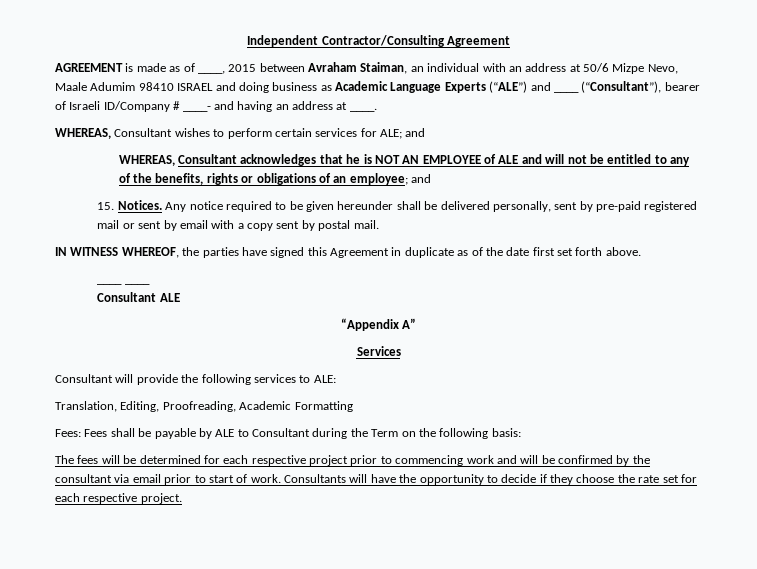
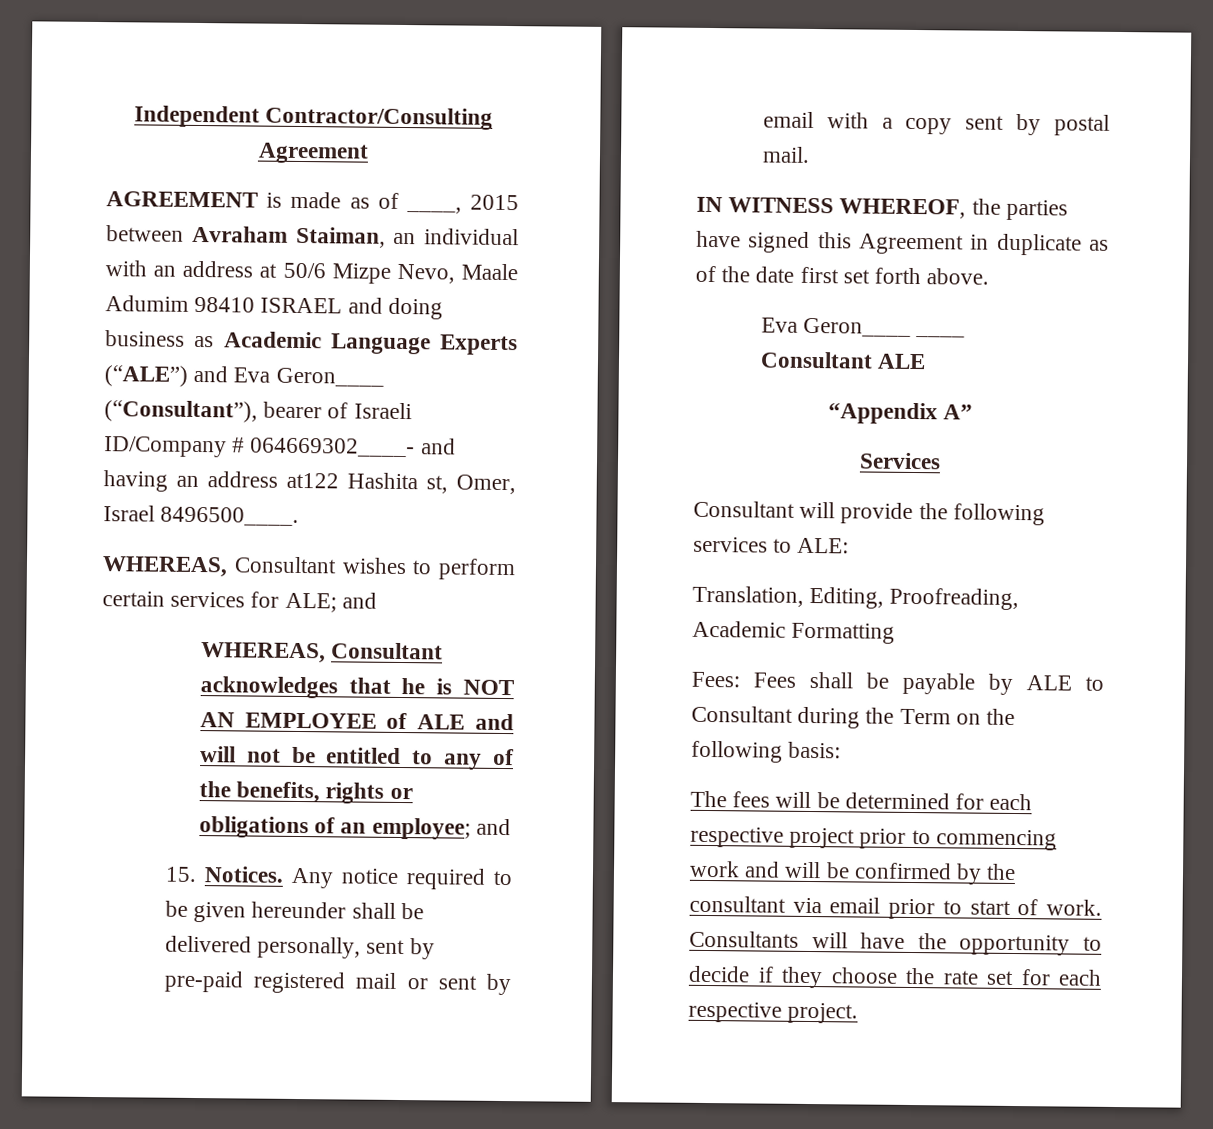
- AGREEMENT is made as of ____, 2015 between Avraham Staiman, an individual with an address at 50/6 Mizpe Nevo, Maale Adumim 98410 ISRAEL and doing business as Academic Language Experts (“ALE”) and ____ (“Consultant”), bearer of Israeli ID/Company # ____- and having an address at ____.
+ AGREEMENT is made as of ____, 2015 between Avraham Staiman, an individual with an address at 50/6 Mizpe Nevo, Maale Adumim 98410 ISRAEL and doing business as Academic Language Experts (“ALE”) and Eva Geron____ (“Consultant”), bearer of Israeli ID/Company # 064669302____- and having an address at122 Hashita st, Omer, Israel 8496500____.
- ____ ____
+ Eva Geron____ ____

